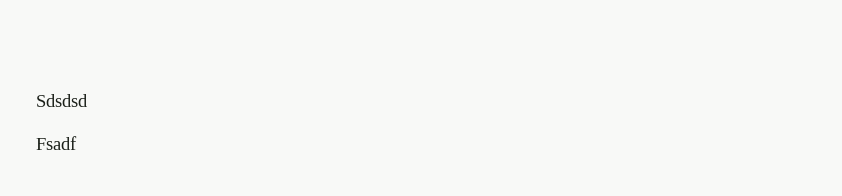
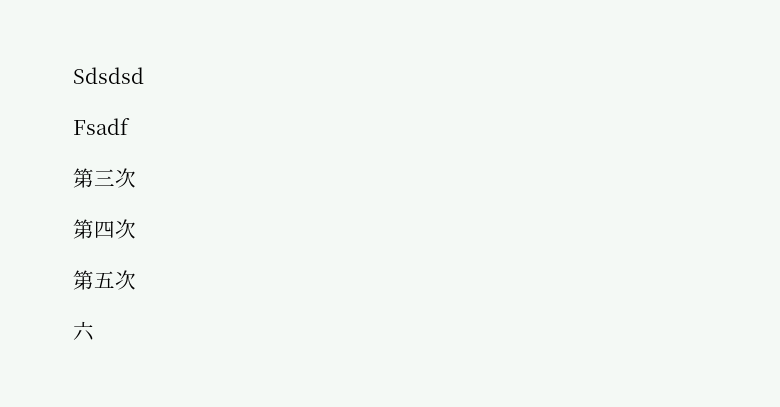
+ 第三次
+ 第四次
+ 第五次
+ 六

